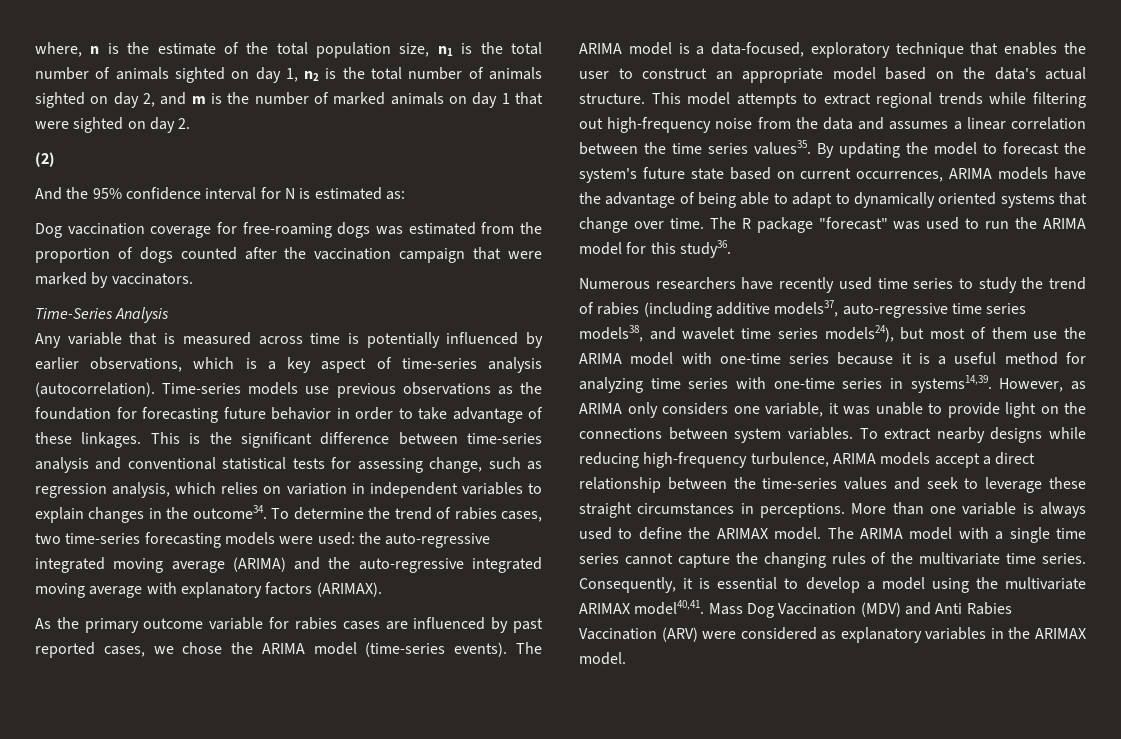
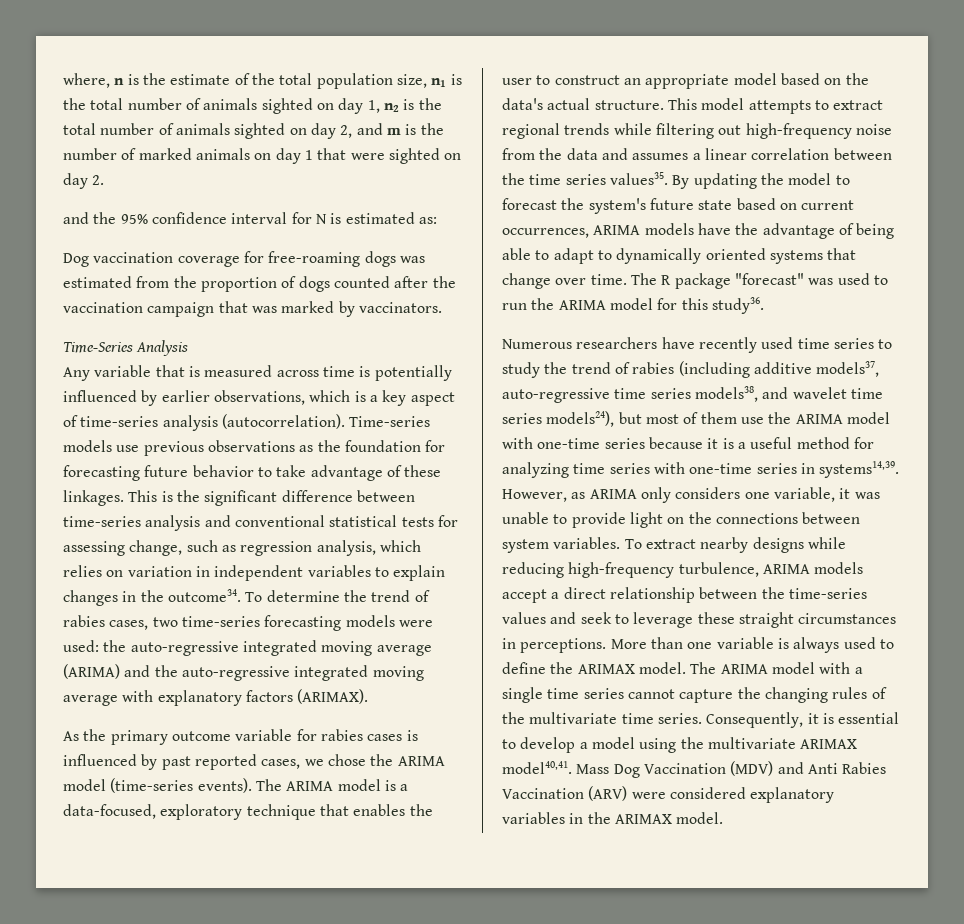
- (2)
- And the 95% confidence interval for N is estimated as:
+ and the 95% confidence interval for N is estimated as:
- Dog vaccination coverage for free-roaming dogs was estimated from the proportion of dogs counted after the vaccination campaign that were marked by vaccinators.
+ Dog vaccination coverage for free-roaming dogs was estimated from the proportion of dogs counted after the vaccination campaign that was marked by vaccinators.
- Time-series models use previous observations as the foundation for forecasting future behavior in order to take advantage of these linkages.
+ Time-series models use previous observations as the foundation for forecasting future behavior to take advantage of these linkages.
- As the primary outcome variable for rabies cases are influenced by past reported cases, we chose the ARIMA model (time-series events).
+ As the primary outcome variable for rabies cases is influenced by past reported cases, we chose the ARIMA model (time-series events).
- Mass Dog Vaccination (MDV) and Anti Rabies Vaccination (ARV) were considered as explanatory variables in the ARIMAX model.
+ Mass Dog Vaccination (MDV) and Anti Rabies Vaccination (ARV) were considered explanatory variables in the ARIMAX model.

